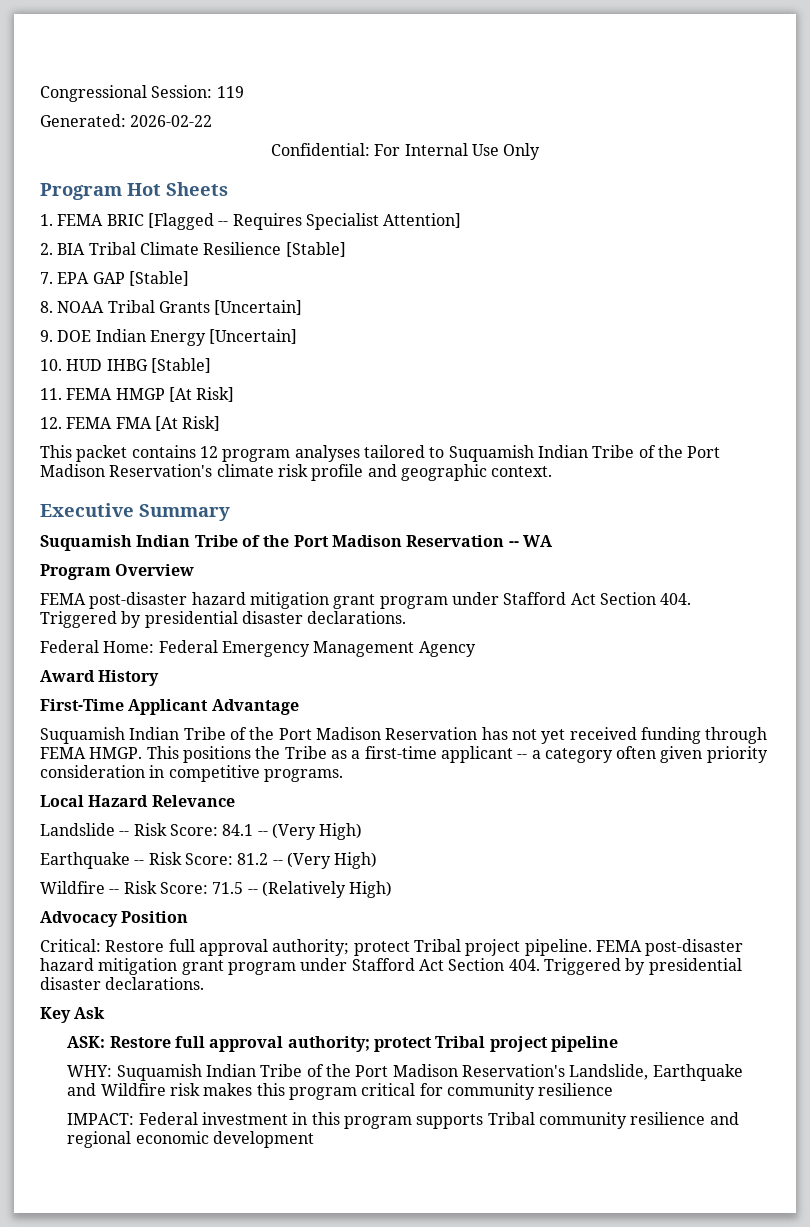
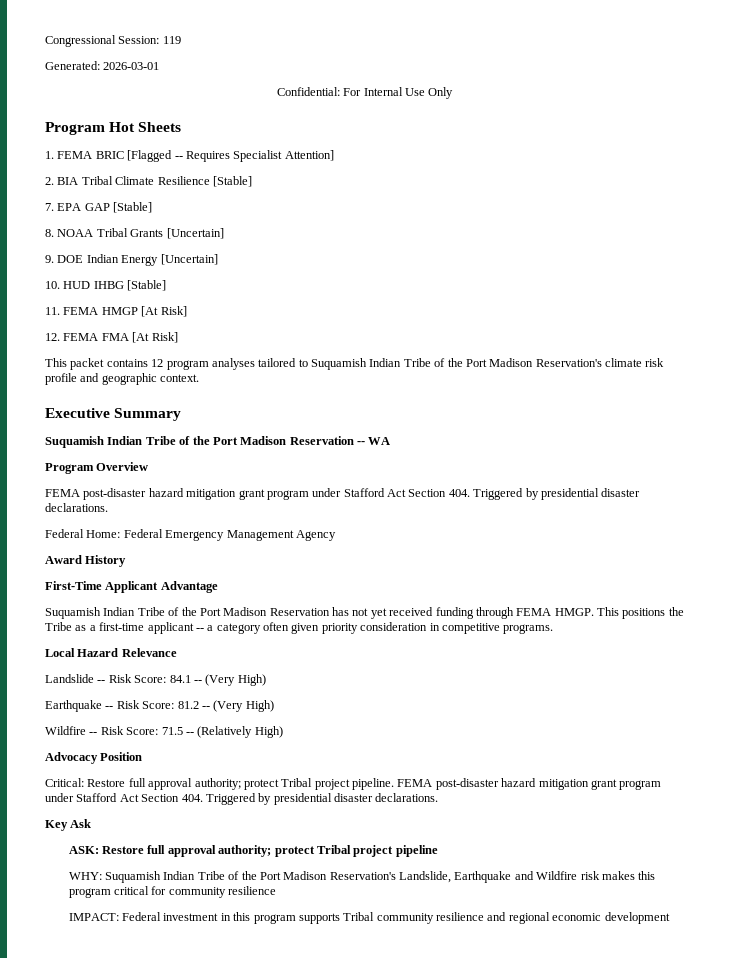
- Generated: 2026-02-22
+ Generated: 2026-03-01

